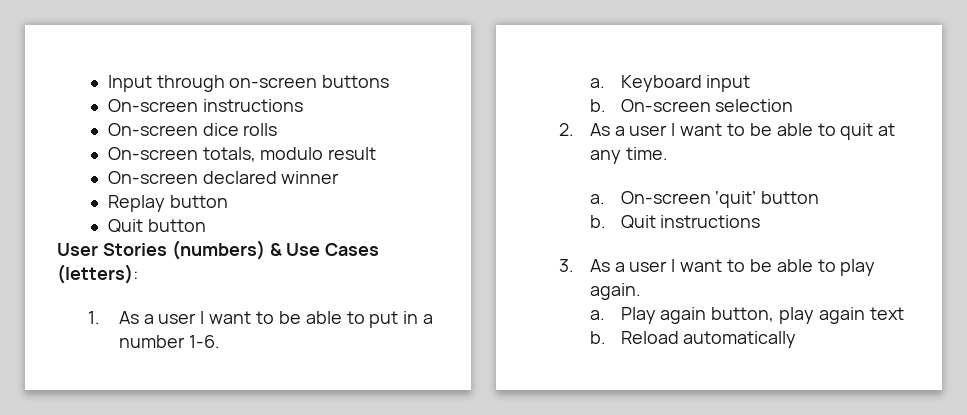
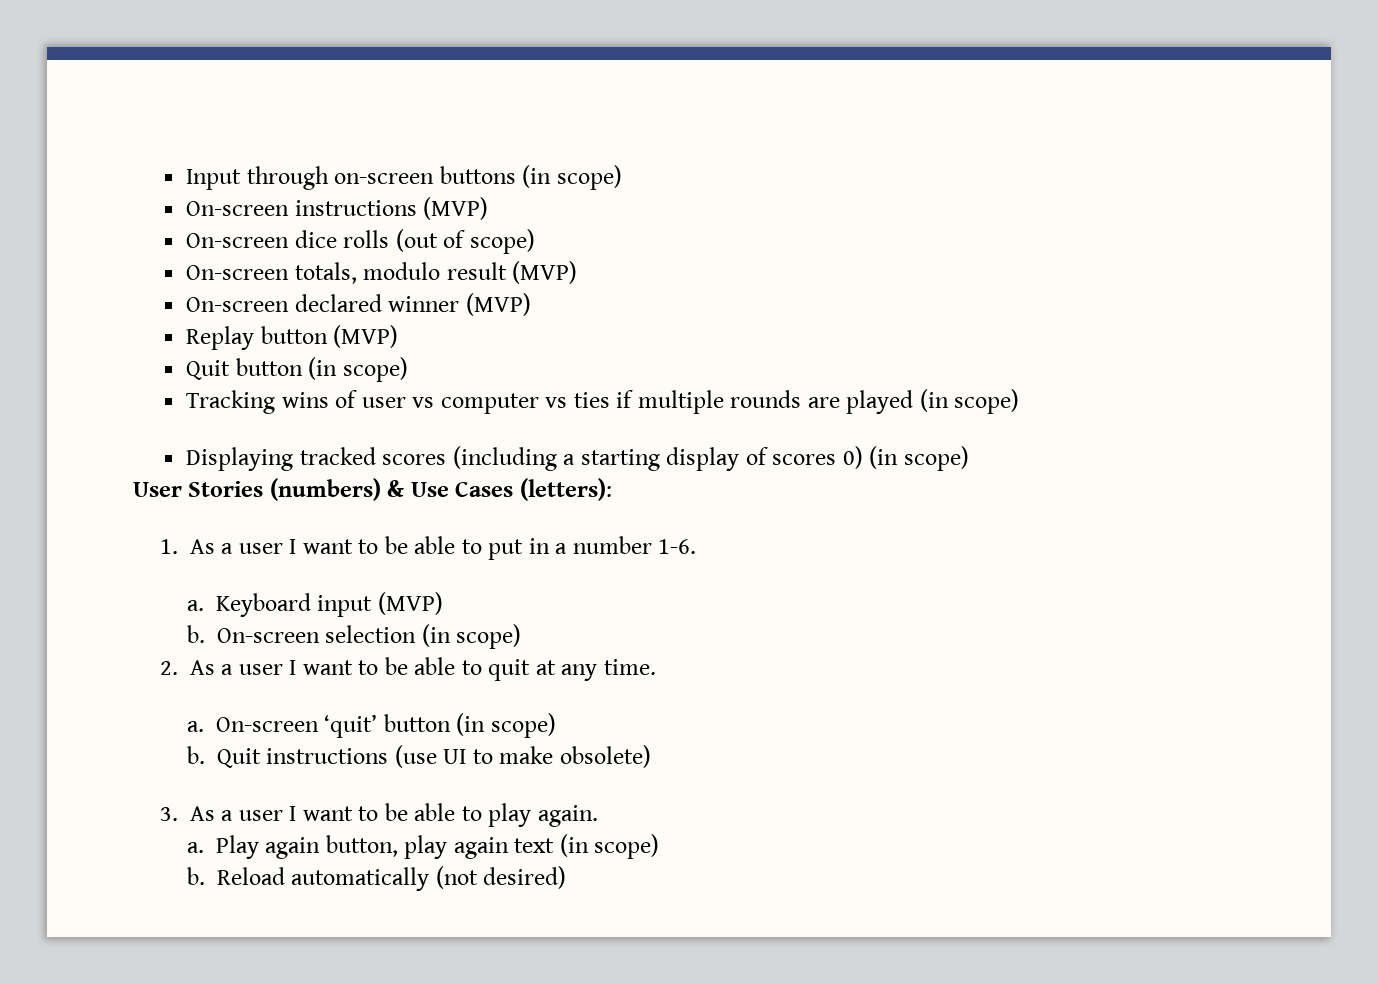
- Input through on-screen buttons
+ Input through on-screen buttons (in scope)
- On-screen instructions
+ On-screen instructions (MVP)
- On-screen dice rolls
+ On-screen dice rolls (out of scope)
- On-screen totals, modulo result
+ On-screen totals, modulo result (MVP)
- On-screen declared winner
+ On-screen declared winner (MVP)
- Replay button
+ Replay button (MVP)
- Quit button
+ Quit button (in scope)
+ Tracking wins of user vs computer vs ties if multiple rounds are played (in scope)
+ Displaying tracked scores (including a starting display of scores 0) (in scope)
- Keyboard input
+ Keyboard input (MVP)
- On-screen selection
+ On-screen selection (in scope)
- On-screen ‘quit’ button
+ On-screen ‘quit’ button (in scope)
- Quit instructions
+ Quit instructions (use UI to make obsolete)
- Play again button, play again text
+ Play again button, play again text (in scope)
- Reload automatically
+ Reload automatically (not desired)

